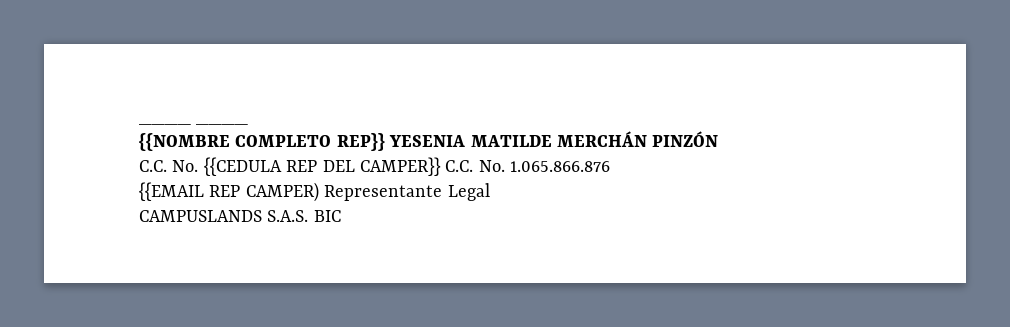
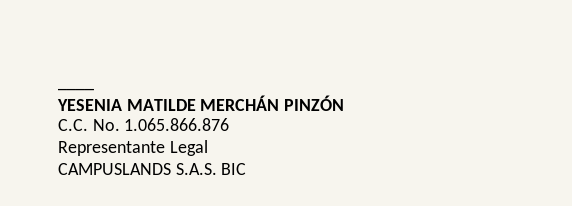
- ____ ____
- {{NOMBRE COMPLETO REP}} YESENIA MATILDE MERCHÁN PINZÓN
+ ____
+ YESENIA MATILDE MERCHÁN PINZÓN
- C.C. No. {{CEDULA REP DEL CAMPER}} C.C. No. 1.065.866.876
- {{EMAIL REP CAMPER) Representante Legal
+ C.C. No. 1.065.866.876
+ Representante Legal

